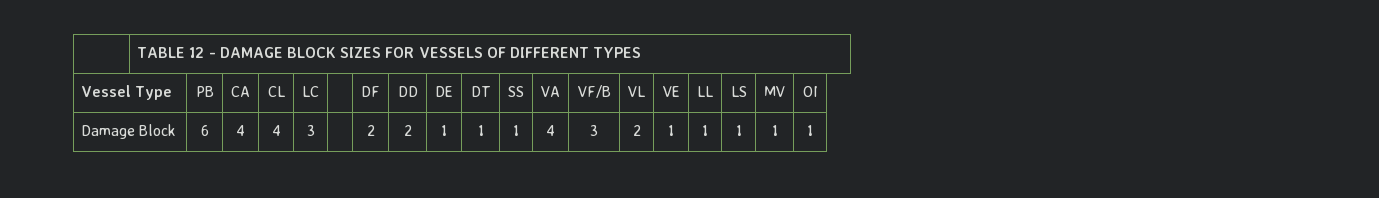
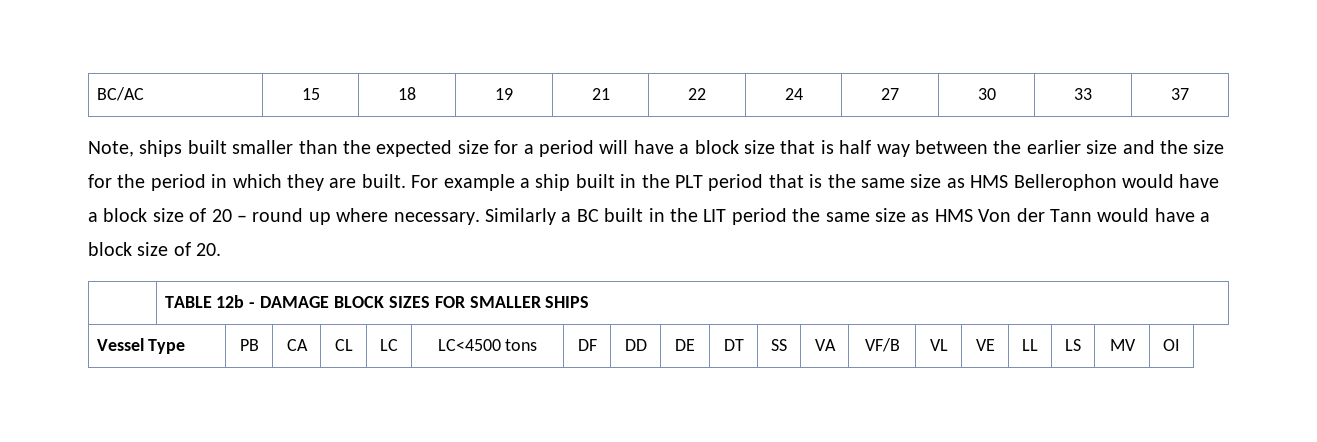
+ BC/AC | 15 | 18 | 19 | 21 | 22 | 24 | 27 | 30 | 33 | 37
+ Note, ships built smaller than the expected size for a period will have a block size that is half way between the earlier size and the size for the period in which they are built. For example a ship built in the PLT period that is the same size as HMS Bellerophon would have a block size of 20 – round up where necessary. Similarly a BC built in the LIT period the same size as HMS Von der Tann would have a block size of 20.
- | TABLE 12 - DAMAGE BLOCK SIZES FOR VESSELS OF DIFFERENT TYPES
+ | TABLE 12b - DAMAGE BLOCK SIZES FOR SMALLER SHIPS
- Vessel Type | PB | CA | CL | LC | | DF | DD | DE | DT | SS | VA | VF/B | VL | VE | LL | LS | MV | OI
+ Vessel Type | PB | CA | CL | LC | LC<4500 tons | DF | DD | DE | DT | SS | VA | VF/B | VL | VE | LL | LS | MV | OI
- Damage Block | 6 | 4 | 4 | 3 | | 2 | 2 | 1 | 1 | 1 | 4 | 3 | 2 | 1 | 1 | 1 | 1 | 1

